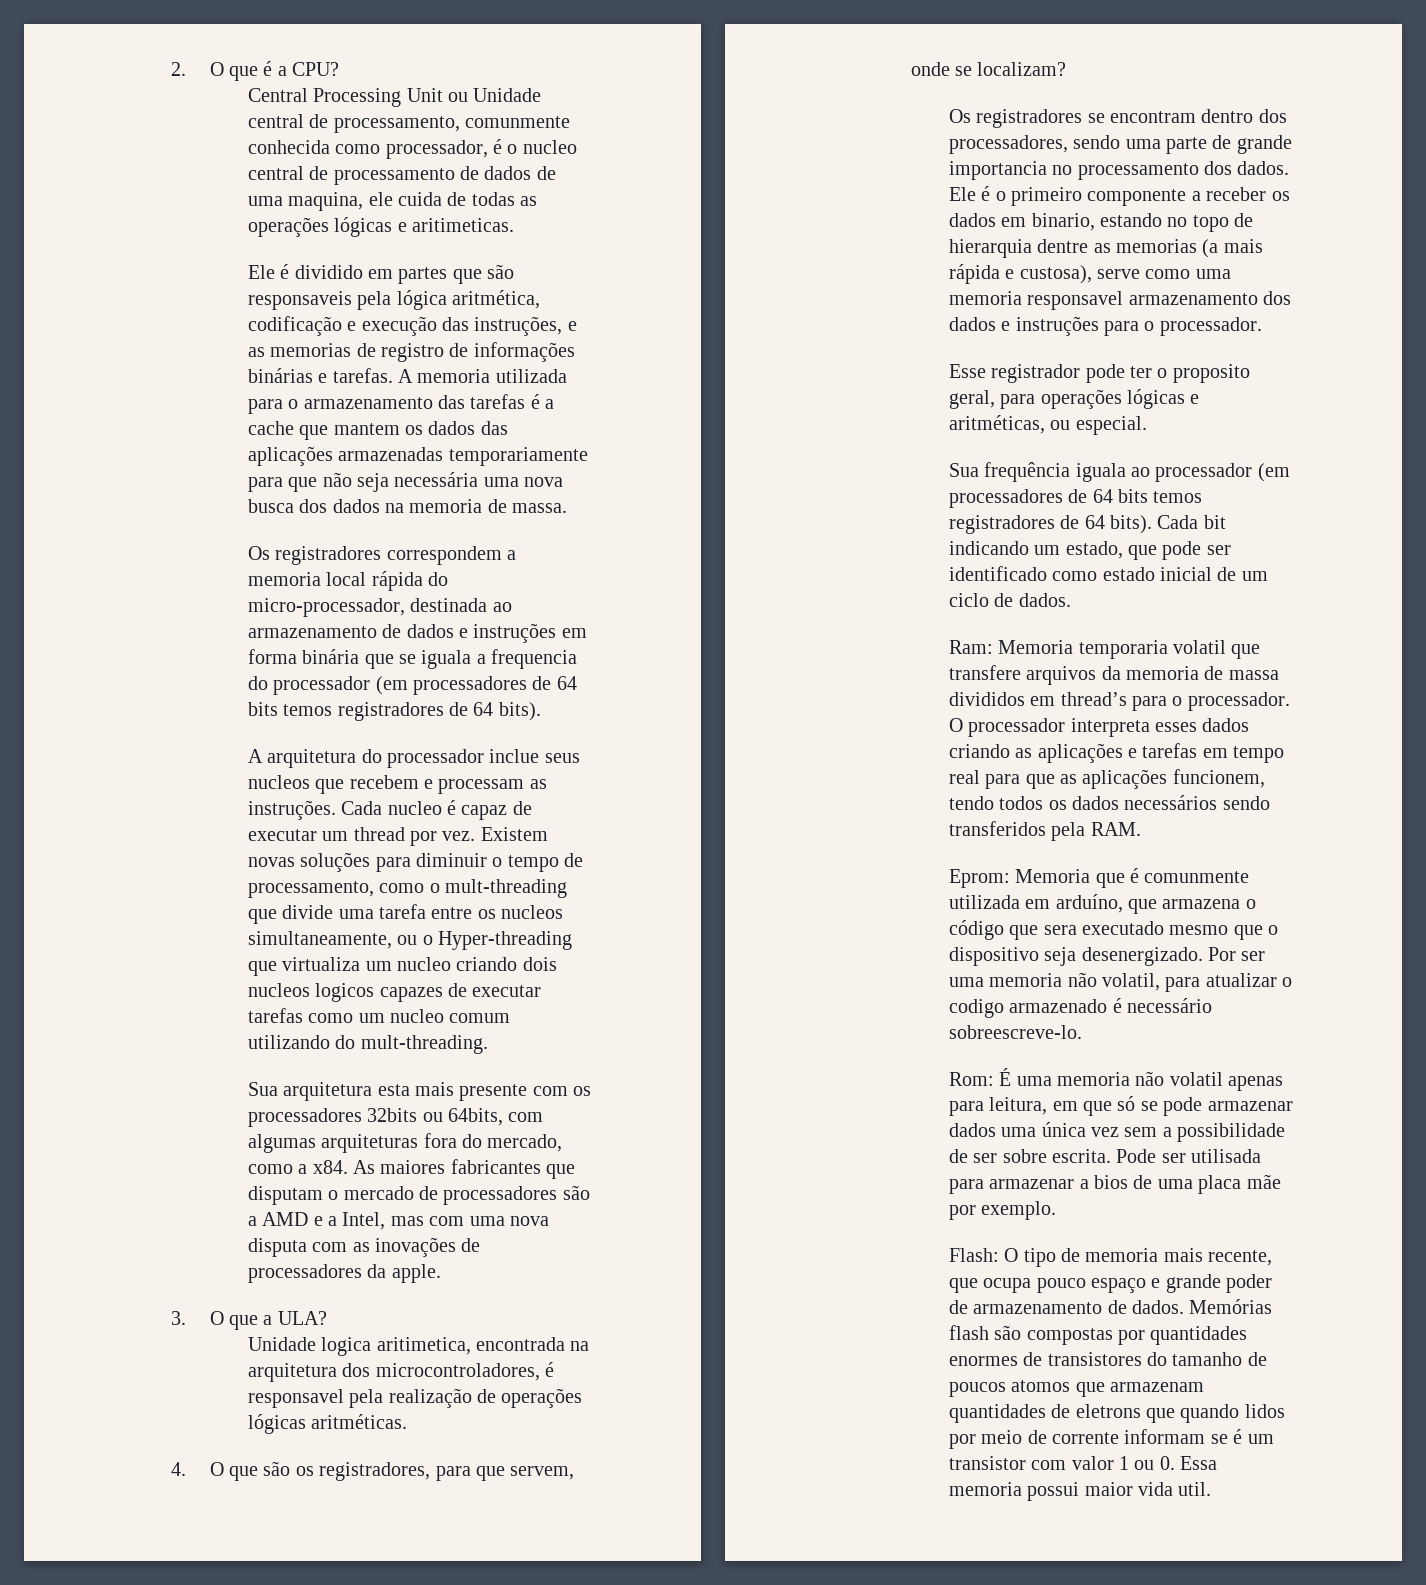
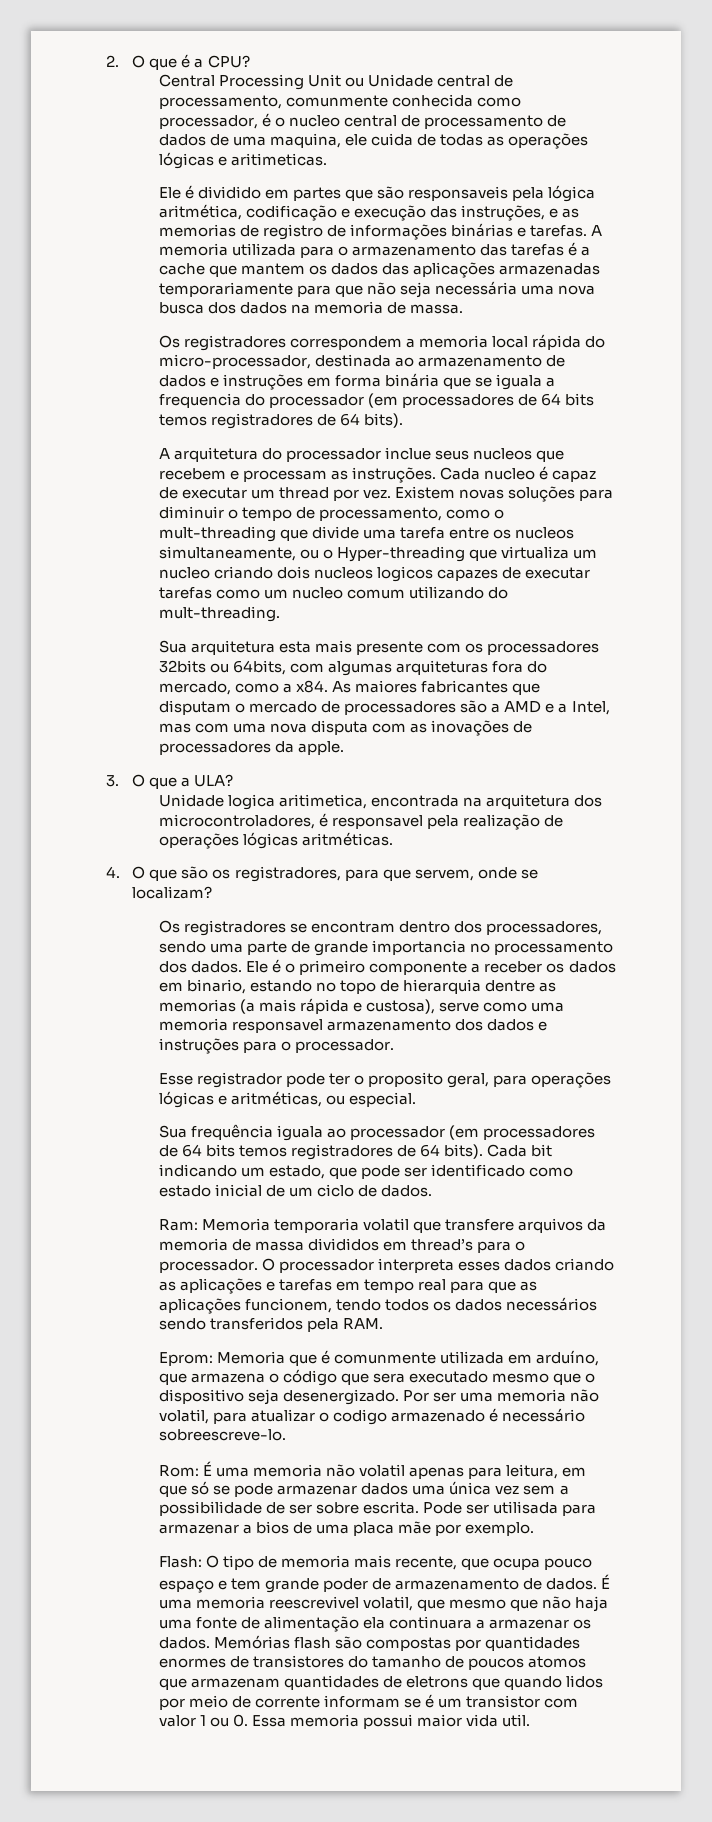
- Flash: O tipo de memoria mais recente, que ocupa pouco espaço e grande poder de armazenamento de dados.
+ Flash: O tipo de memoria mais recente, que ocupa pouco espaço e tem grande poder de armazenamento de dados.
+ É uma memoria reescrevivel volatil, que mesmo que não haja uma fonte de alimentação ela continuara a armazenar os dados.

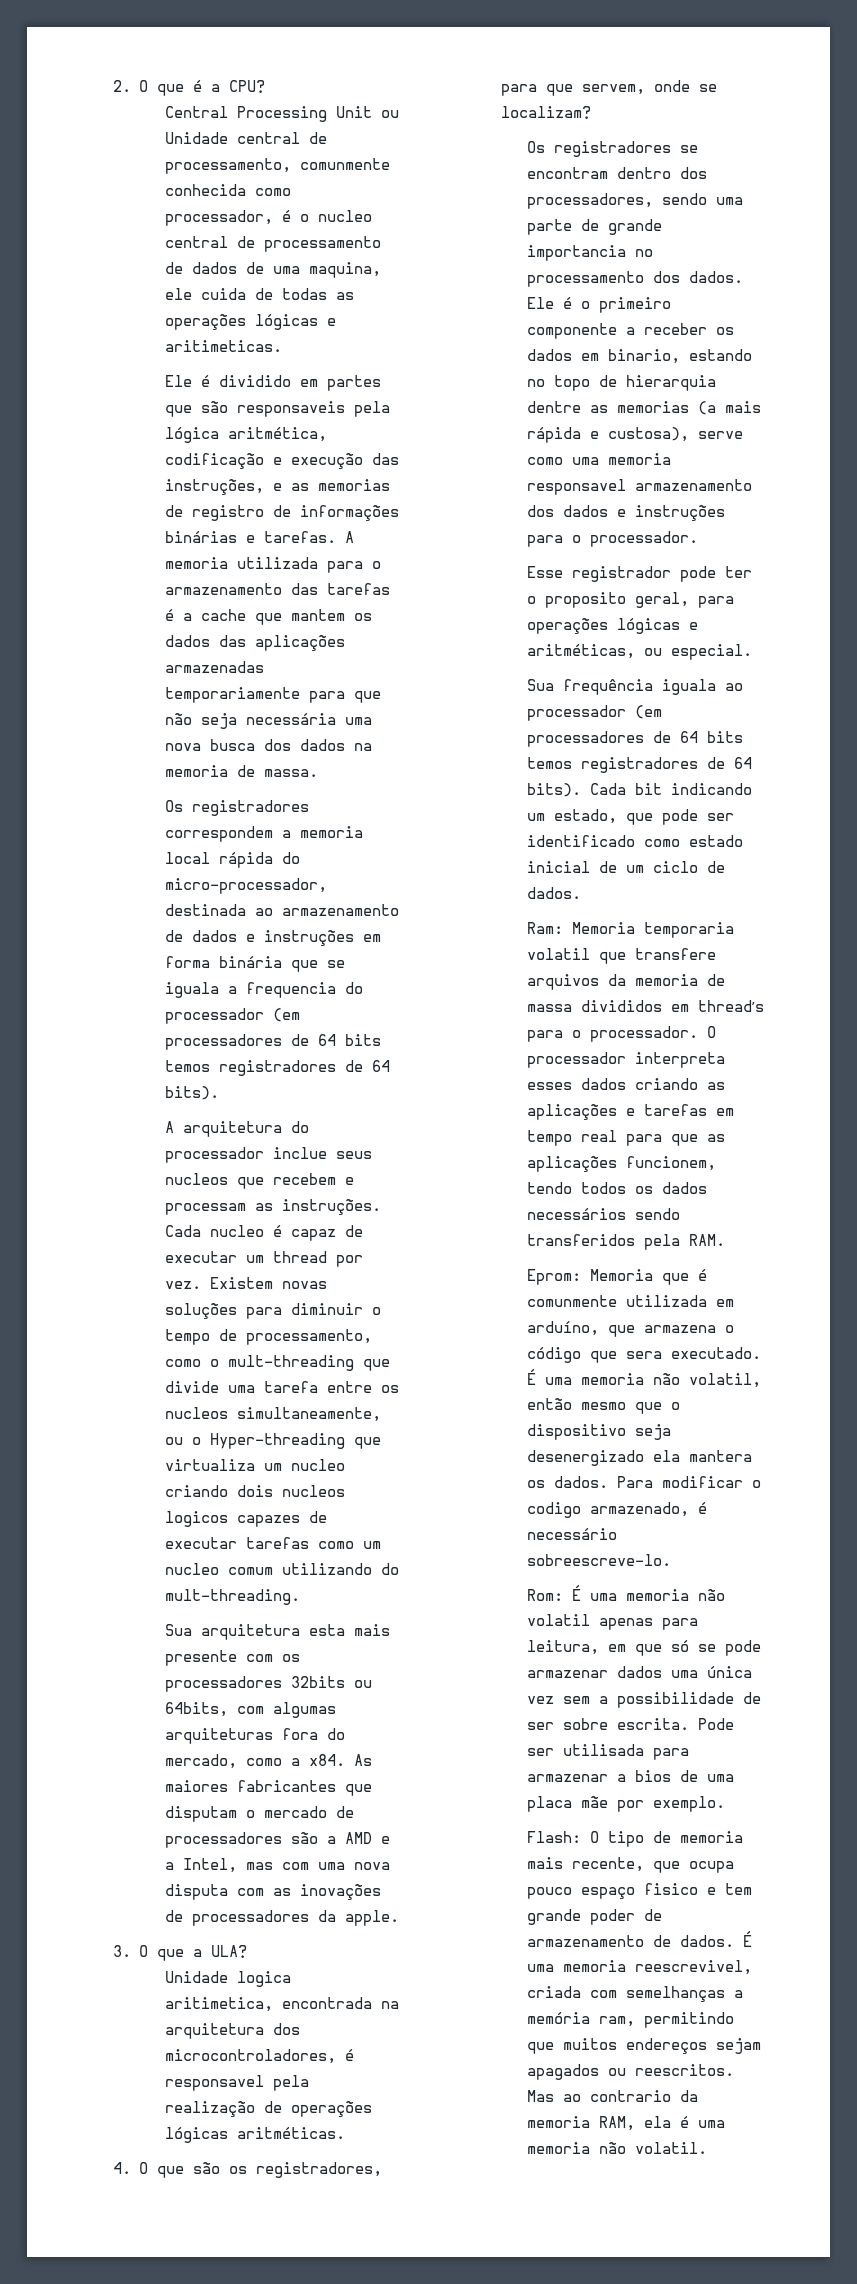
- Eprom: Memoria que é comunmente utilizada em arduíno, que armazena o código que sera executado mesmo que o dispositivo seja desenergizado. Por ser uma memoria não volatil, para atualizar o codigo armazenado é necessário sobreescreve-lo.
+ Eprom: Memoria que é comunmente utilizada em arduíno, que armazena o código que sera executado. É uma memoria não volatil, então mesmo que o dispositivo seja desenergizado ela mantera os dados. Para modificar o codigo armazenado, é necessário sobreescreve-lo.
- Flash: O tipo de memoria mais recente, que ocupa pouco espaço e tem grande poder de armazenamento de dados.
+ Flash: O tipo de memoria mais recente, que ocupa pouco espaço fisico e tem grande poder de armazenamento de dados.
- É uma memoria reescrevivel volatil, que mesmo que não haja uma fonte de alimentação ela continuara a armazenar os dados. Memórias flash são compostas por quantidades enormes de transistores do tamanho de poucos atomos que armazenam quantidades de eletrons que quando lidos por meio de corrente informam se é um transistor com valor 1 ou 0. Essa memoria possui maior vida util.
+ É uma memoria reescrevivel, criada com semelhanças a memória ram, permitindo que muitos endereços sejam apagados ou reescritos. Mas ao contrario da memoria RAM, ela é uma memoria não volatil.

